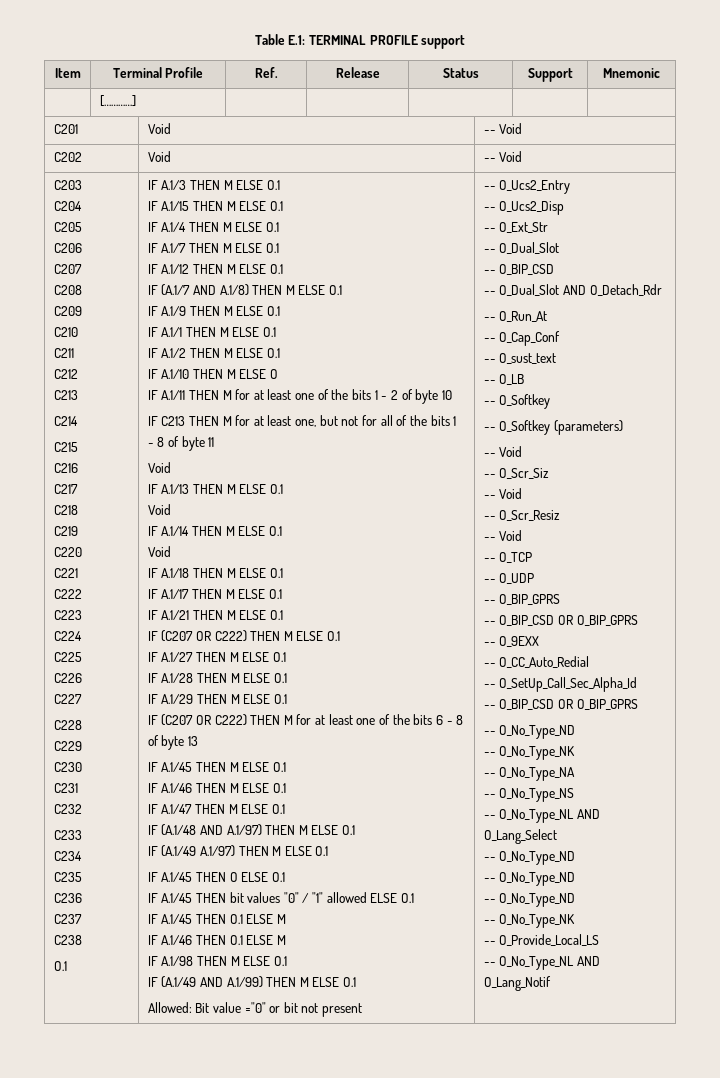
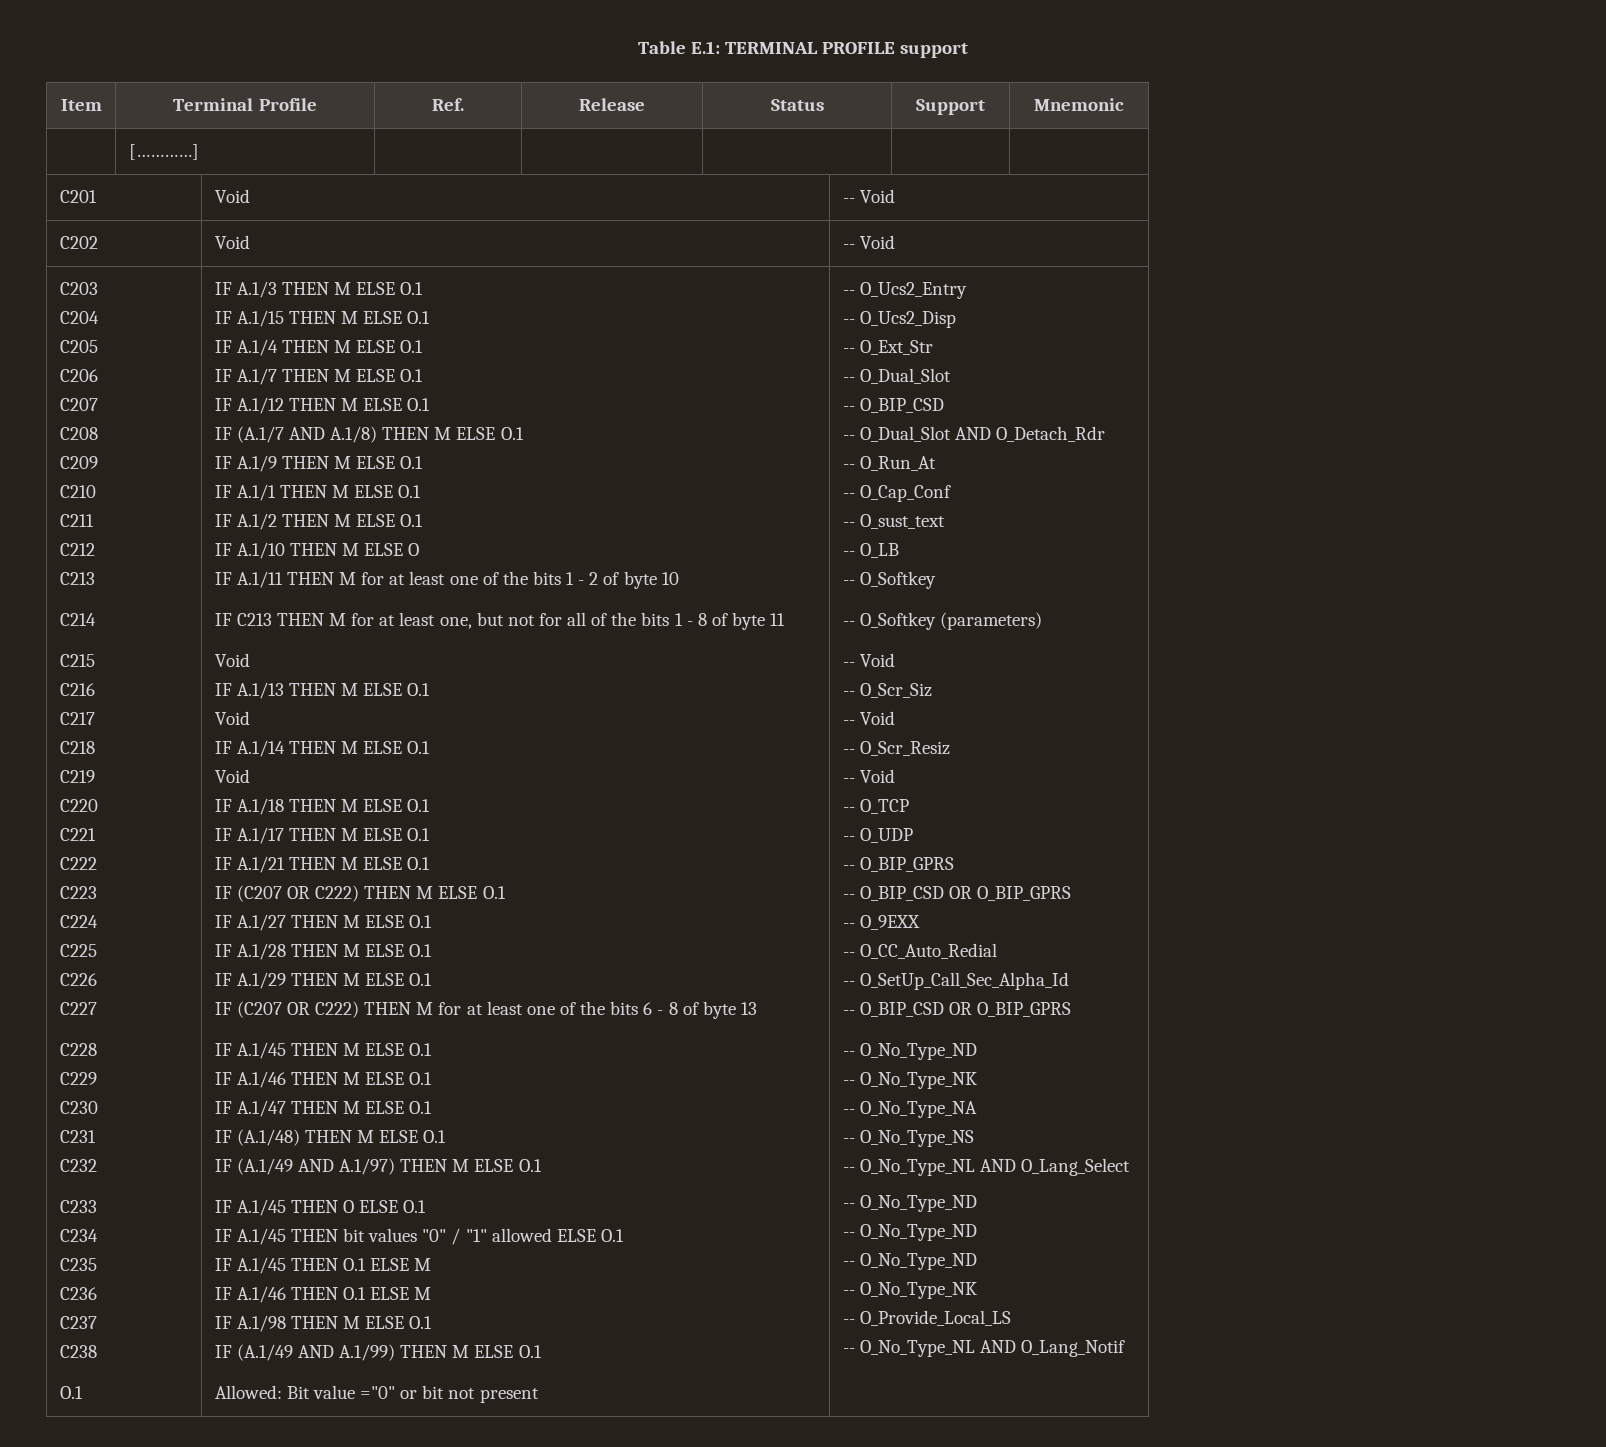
- IF (A.1/48 AND A.1/97) THEN M ELSE O.1
- IF (A.1/49 A.1/97) THEN M ELSE O.1
+ IF (A.1/48) THEN M ELSE O.1
+ IF (A.1/49 AND A.1/97) THEN M ELSE O.1

